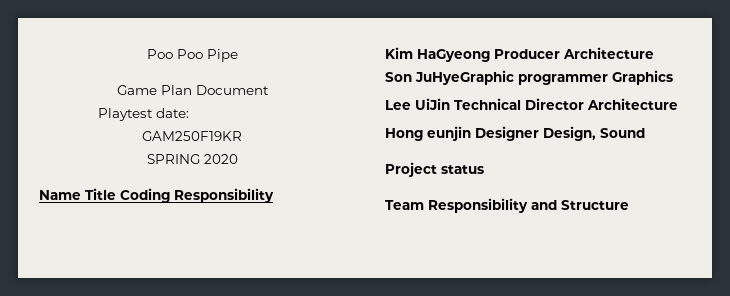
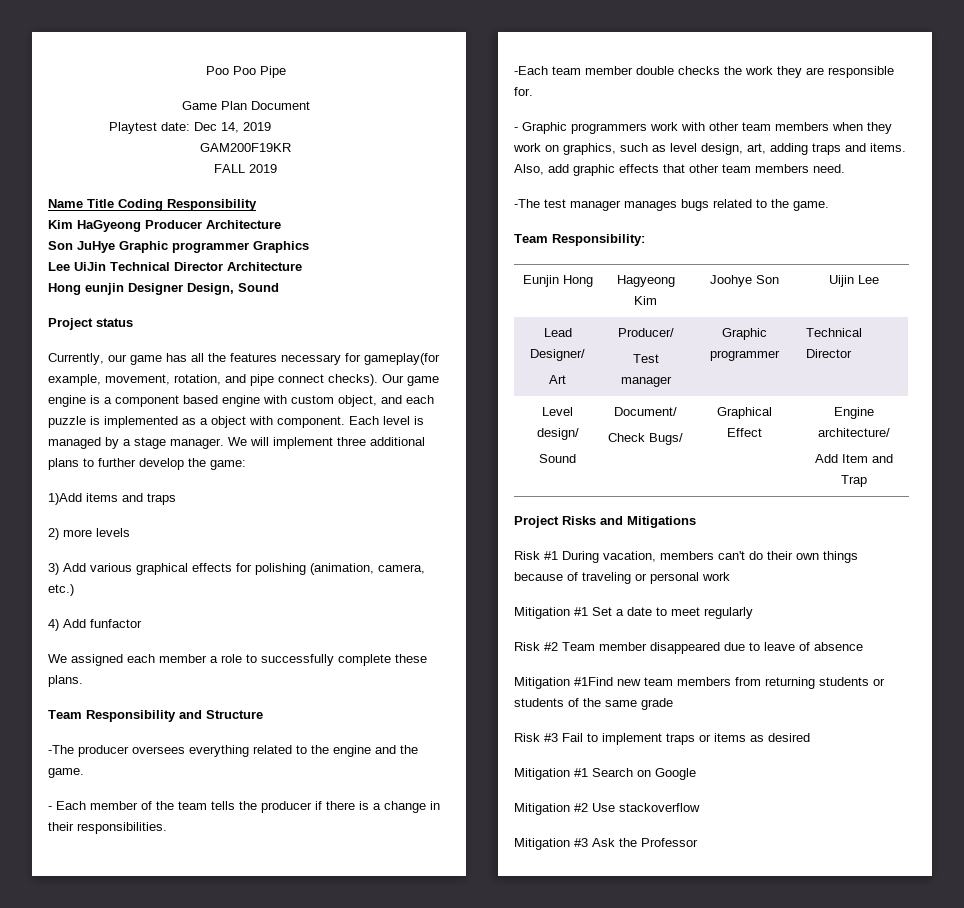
- Playtest date:
- GAM250F19KR
- SPRING 2020
+ Playtest date: Dec 14, 2019
+ GAM200F19KR
+ FALL 2019
- Son JuHyeGraphic programmer Graphics
+ Son JuHye Graphic programmer Graphics
+ Currently, our game has all the features necessary for gameplay(for example, movement, rotation, and pipe connect checks). Our game engine is a component based engine with custom object, and each puzzle is implemented as a object with component. Each level is managed by a stage manager. We will implement three additional plans to further develop the game:
+ 1)Add items and traps
+ 2) more levels
+ 3) Add various graphical effects for polishing (animation, camera, etc.)
+ 4) Add funfactor
+ We assigned each member a role to successfully complete these plans.
  Team Responsibility and Structure
+ -The producer oversees everything related to the engine and the game.
+ - Each member of the team tells the producer if there is a change in their responsibilities.
+ -Each team member double checks the work they are responsible for.
+ - Graphic programmers work with other team members when they work on graphics, such as level design, art, adding traps and items. Also, add graphic effects that other team members need.
+ -The test manager manages bugs related to the game.
+ Team Responsibility:
+ Eunjin Hong | Hagyeong Kim | Joohye Son | Uijin Lee
+ Lead Designer/
+ Art | Producer/
+ Test manager | Graphic programmer | Technical Director
+ Level design/
+ Sound | Document/
+ Check Bugs/ | Graphical Effect | Engine architecture/
+ Add Item and Trap
+ Project Risks and Mitigations
+ Risk #1 During vacation, members can't do their own things because of traveling or personal work
+ Mitigation #1 Set a date to meet regularly
+ Risk #2 Team member disappeared due to leave of absence
+ Mitigation #1Find new team members from returning students or students of the same grade
+ Risk #3 Fail to implement traps or items as desired
+ Mitigation #1 Search on Google
+ Mitigation #2 Use stackoverflow
+ Mitigation #3 Ask the Professor

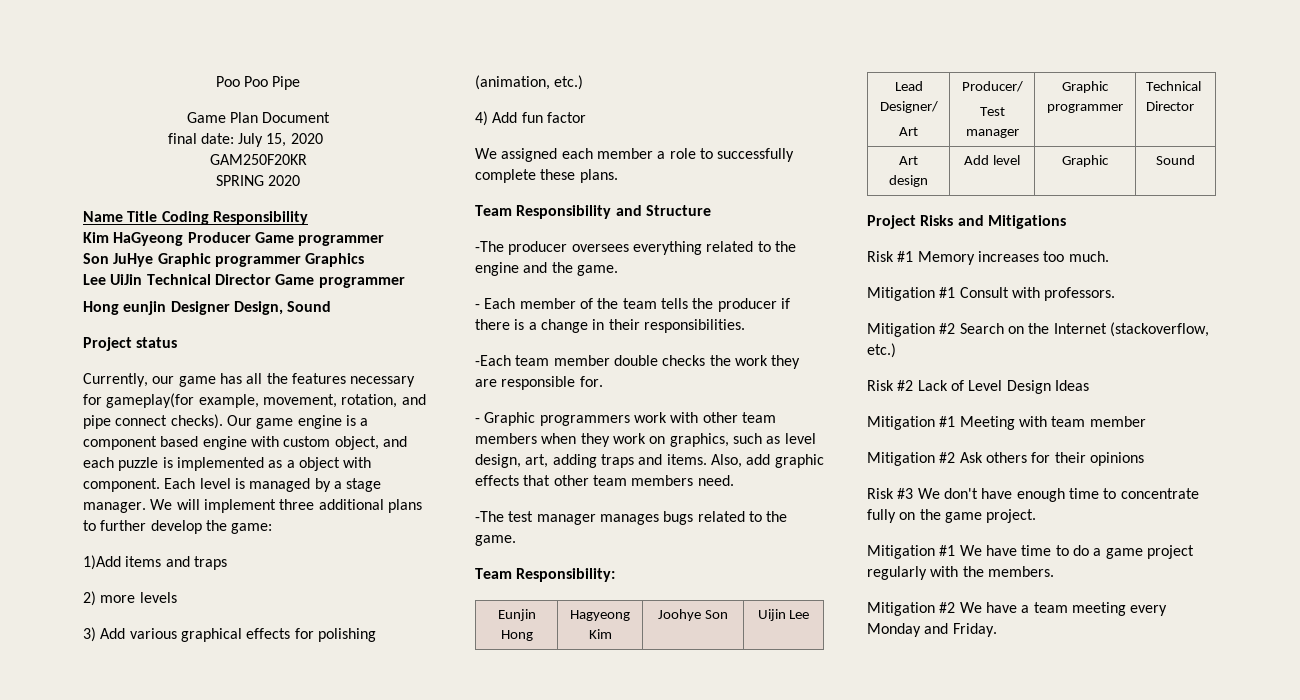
- Playtest date: Dec 14, 2019
- GAM200F19KR
- FALL 2019
+ final date: July 15, 2020
+ GAM250F20KR
+ SPRING 2020
- Kim HaGyeong Producer Architecture
+ Kim HaGyeong Producer Game programmer
- Lee UiJin Technical Director Architecture
+ Lee UiJin Technical Director Game programmer
- 3) Add various graphical effects for polishing (animation, camera, etc.)
+ 3) Add various graphical effects for polishing (animation, etc.)
- 4) Add funfactor
+ 4) Add fun factor
- Level design/
- Sound | Document/
- Check Bugs/ | Graphical Effect | Engine architecture/
- Add Item and Trap
+ Art design | Add level | Graphic | Sound
- Risk #1 During vacation, members can't do their own things because of traveling or personal work
- Mitigation #1 Set a date to meet regularly
- Risk #2 Team member disappeared due to leave of absence
- Mitigation #1Find new team members from returning students or students of the same grade
- Risk #3 Fail to implement traps or items as desired
- Mitigation #1 Search on Google
- Mitigation #2 Use stackoverflow
- Mitigation #3 Ask the Professor
+ Risk #1 Memory increases too much.
+ Mitigation #1 Consult with professors.
+ Mitigation #2 Search on the Internet (stackoverflow, etc.)
+ Risk #2 Lack of Level Design Ideas
+ Mitigation #1 Meeting with team member
+ Mitigation #2 Ask others for their opinions
+ Risk #3 We don't have enough time to concentrate fully on the game project.
+ Mitigation #1 We have time to do a game project regularly with the members.
+ Mitigation #2 We have a team meeting every Monday and Friday.

